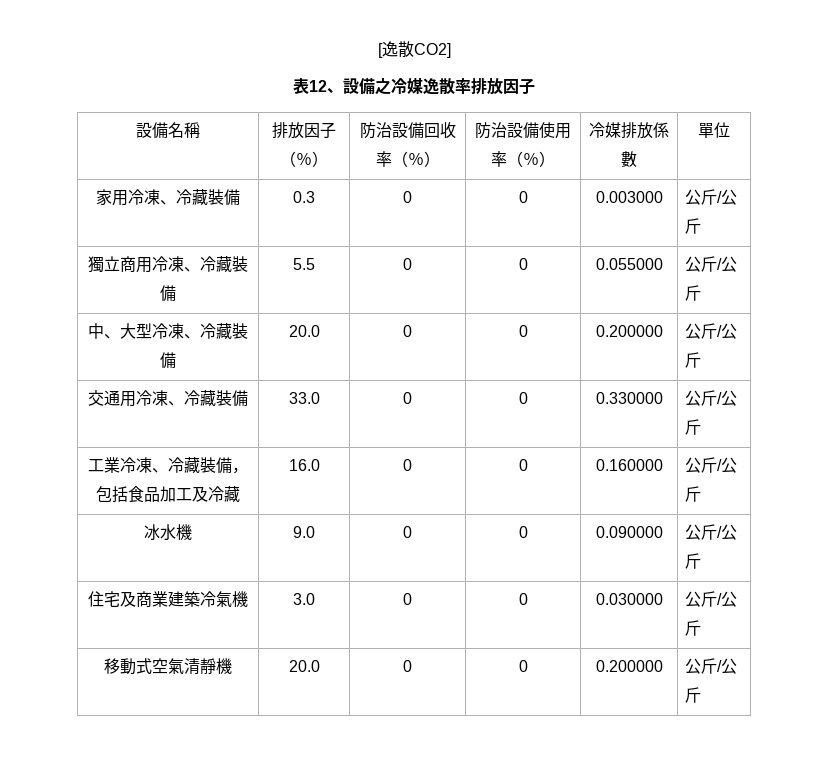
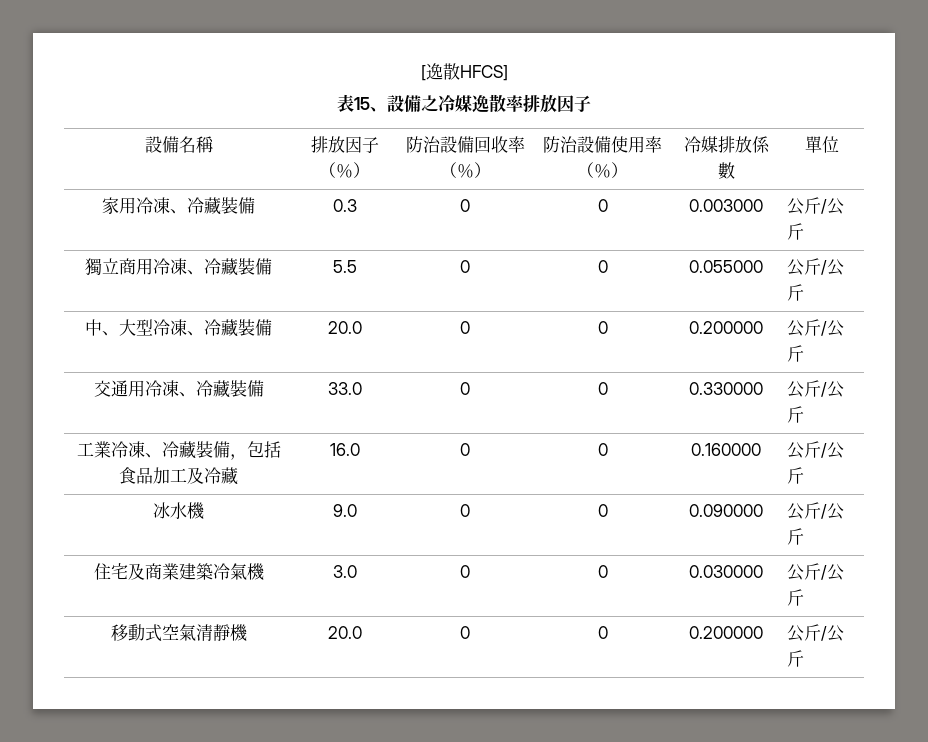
- [逸散CO2]
+ [逸散HFCS]
- 表12、設備之冷媒逸散率排放因子
+ 表15、設備之冷媒逸散率排放因子

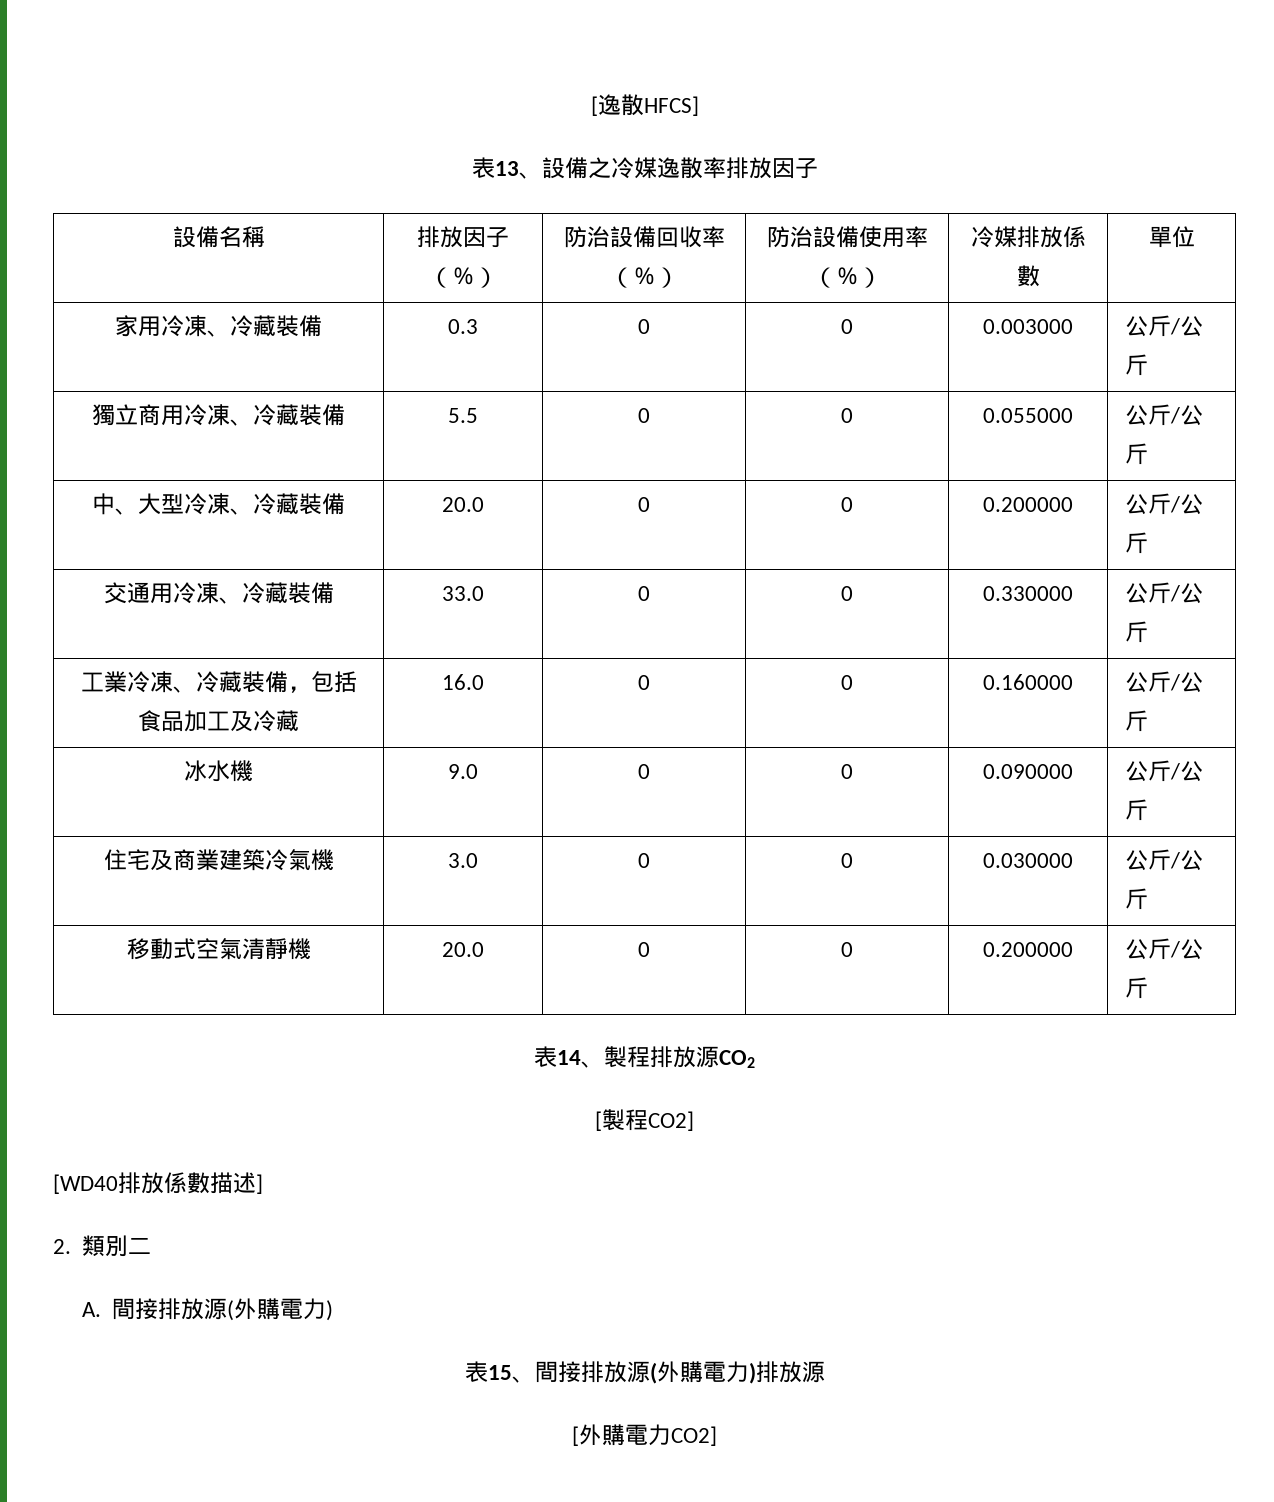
- 表15、設備之冷媒逸散率排放因子
+ 表13、設備之冷媒逸散率排放因子
+ 表14、製程排放源CO2
+ [製程CO2]
+ [WD40排放係數描述]
+ 2.類別二
+ A.間接排放源(外購電力)
+ 表15、間接排放源(外購電力)排放源
+ [外購電力CO2]

